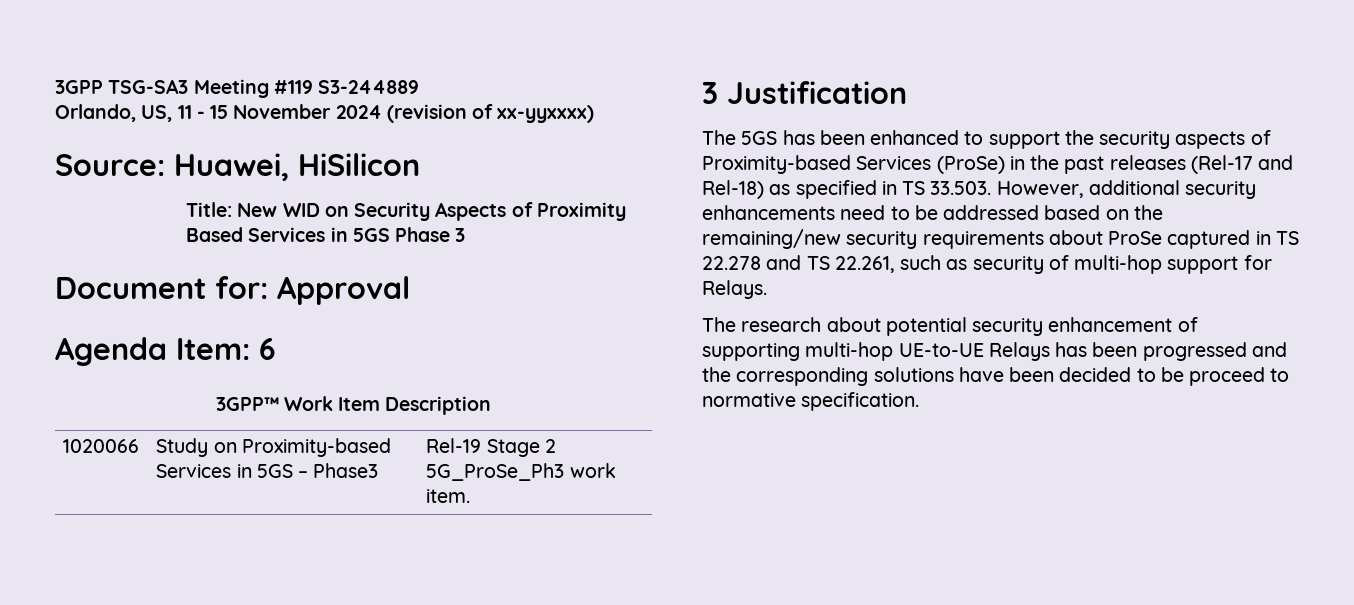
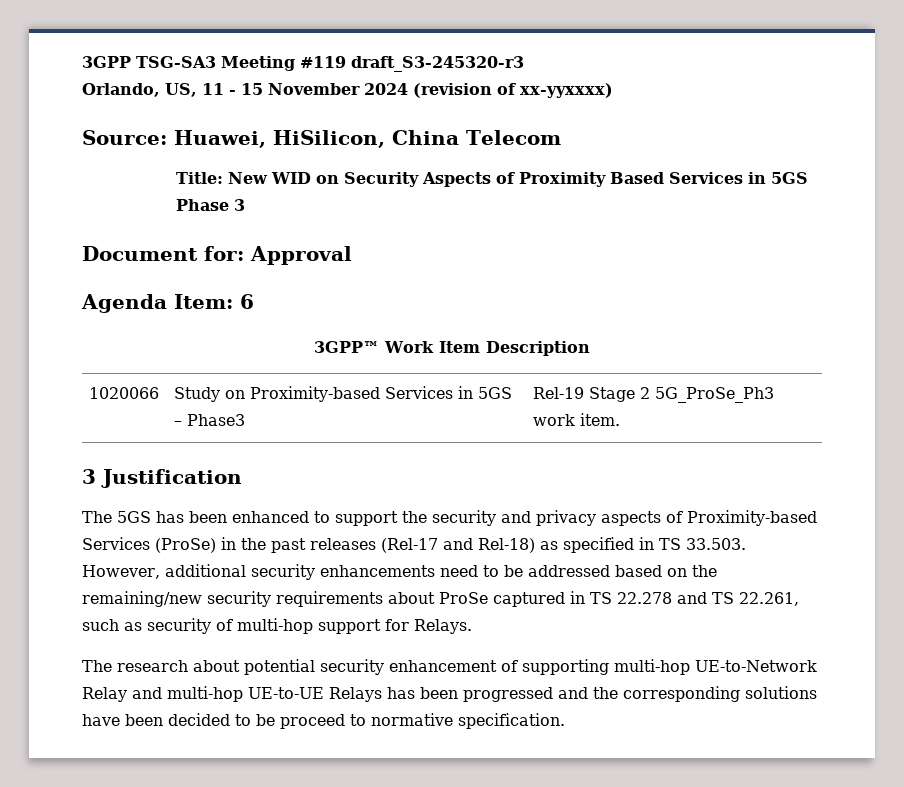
- 3GPP TSG-SA3 Meeting #119 S3-244889
+ 3GPP TSG-SA3 Meeting #119 draft_S3-245320-r3
- Source: Huawei, HiSilicon
+ Source: Huawei, HiSilicon, China Telecom
- The 5GS has been enhanced to support the security aspects of Proximity-based Services (ProSe) in the past releases (Rel-17 and Rel-18) as specified in TS 33.503. However, additional security enhancements need to be addressed based on the remaining/new security requirements about ProSe captured in TS 22.278 and TS 22.261, such as security of multi-hop support for Relays.
+ The 5GS has been enhanced to support the security and privacy aspects of Proximity-based Services (ProSe) in the past releases (Rel-17 and Rel-18) as specified in TS 33.503. However, additional security enhancements need to be addressed based on the remaining/new security requirements about ProSe captured in TS 22.278 and TS 22.261, such as security of multi-hop support for Relays.
- The research about potential security enhancement of supporting multi-hop UE-to-UE Relays has been progressed and the corresponding solutions have been decided to be proceed to normative specification.
+ The research about potential security enhancement of supporting multi-hop UE-to-Network Relay and multi-hop UE-to-UE Relays has been progressed and the corresponding solutions have been decided to be proceed to normative specification.

